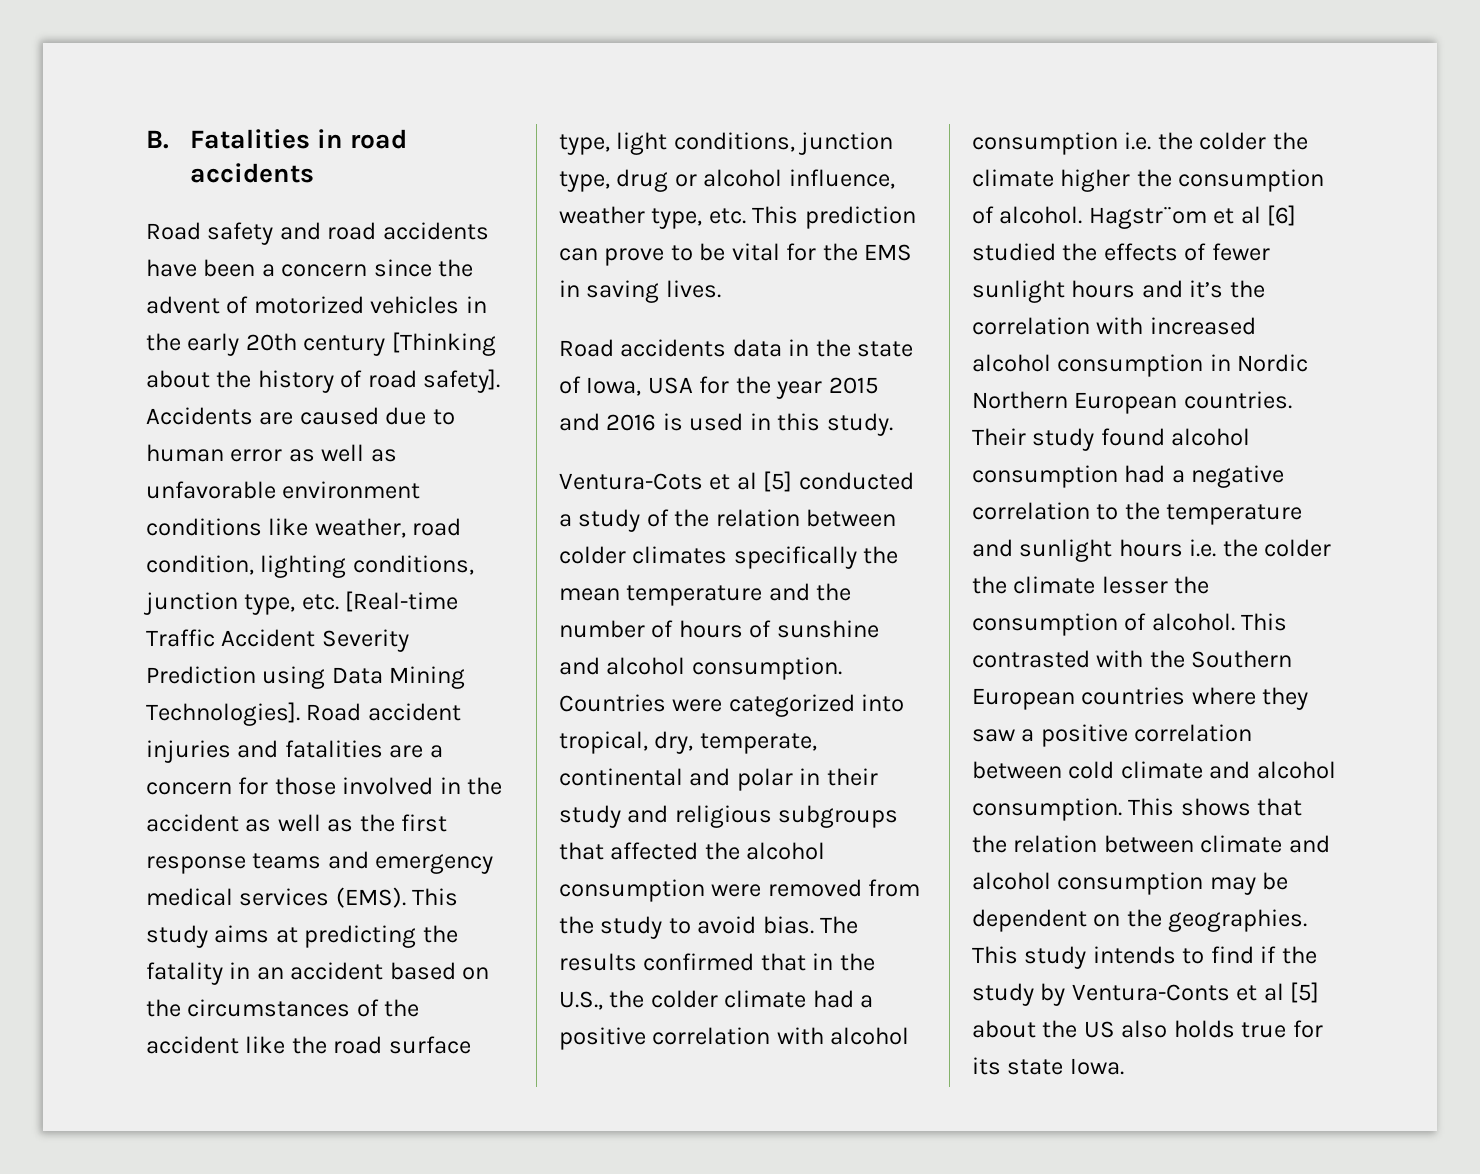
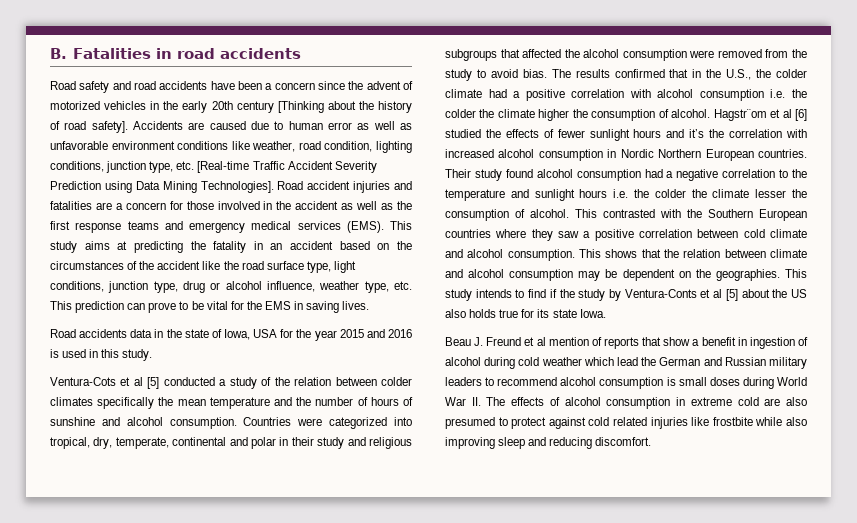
+ Beau J. Freund et al mention of reports that show a benefit in ingestion of alcohol during cold weather which lead the German and Russian military leaders to recommend alcohol consumption is small doses during World War II. The effects of alcohol consumption in extreme cold are also presumed to protect against cold related injuries like frostbite while also improving sleep and reducing discomfort.

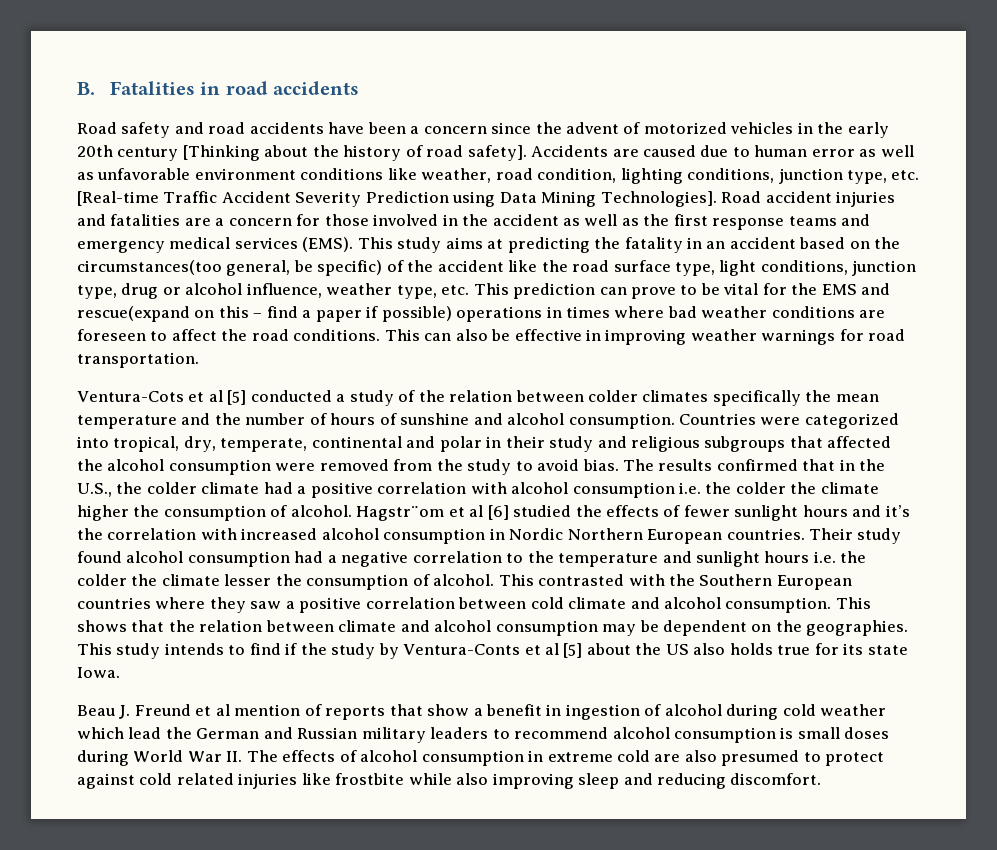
- This study aims at predicting the fatality in an accident based on the circumstances of the accident like the road surface type, light conditions, junction type, drug or alcohol influence, weather type, etc. This prediction can prove to be vital for the EMS in saving lives.
- Road accidents data in the state of Iowa, USA for the year 2015 and 2016 is used in this study.
+ This study aims at predicting the fatality in an accident based on the circumstances(too general, be specific) of the accident like the road surface type, light conditions, junction type, drug or alcohol influence, weather type, etc. This prediction can prove to be vital for the EMS and rescue(expand on this – find a paper if possible) operations in times where bad weather conditions are foreseen to affect the road conditions. This can also be effective in improving weather warnings for road transportation.

